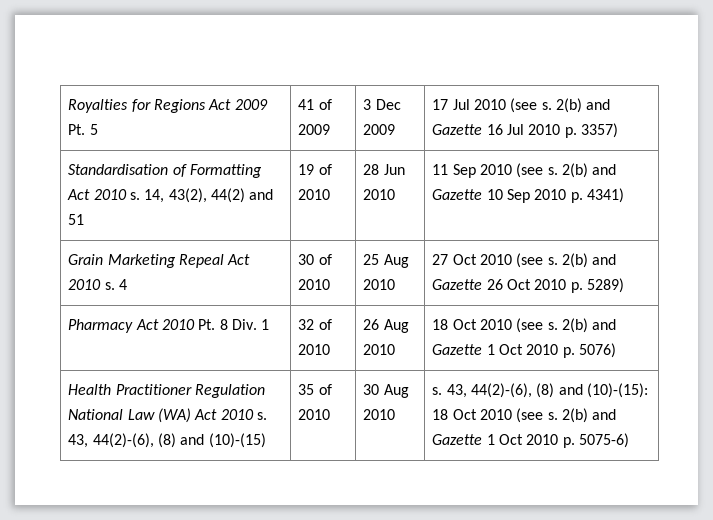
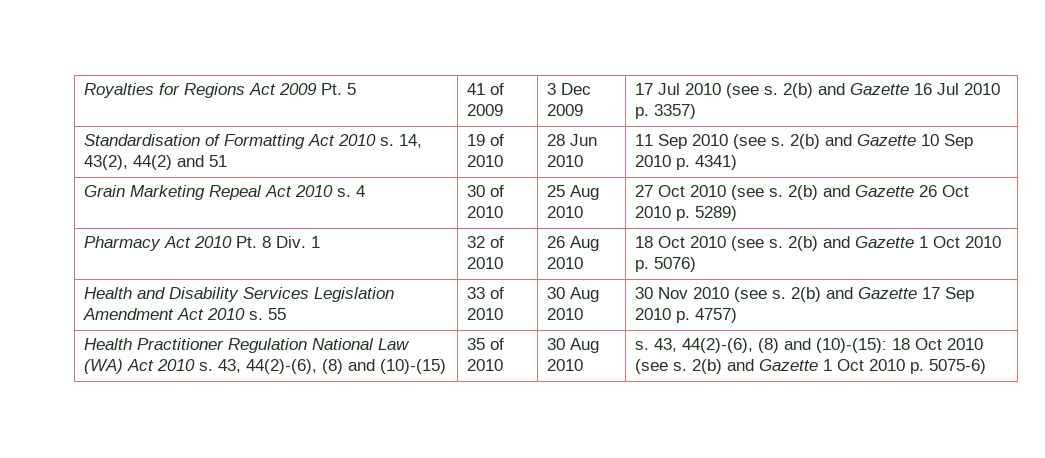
+ Health and Disability Services Legislation Amendment Act 2010 s. 55 | 33 of 2010 | 30 Aug 2010 | 30 Nov 2010 (see s. 2(b) and Gazette 17 Sep 2010 p. 4757)

